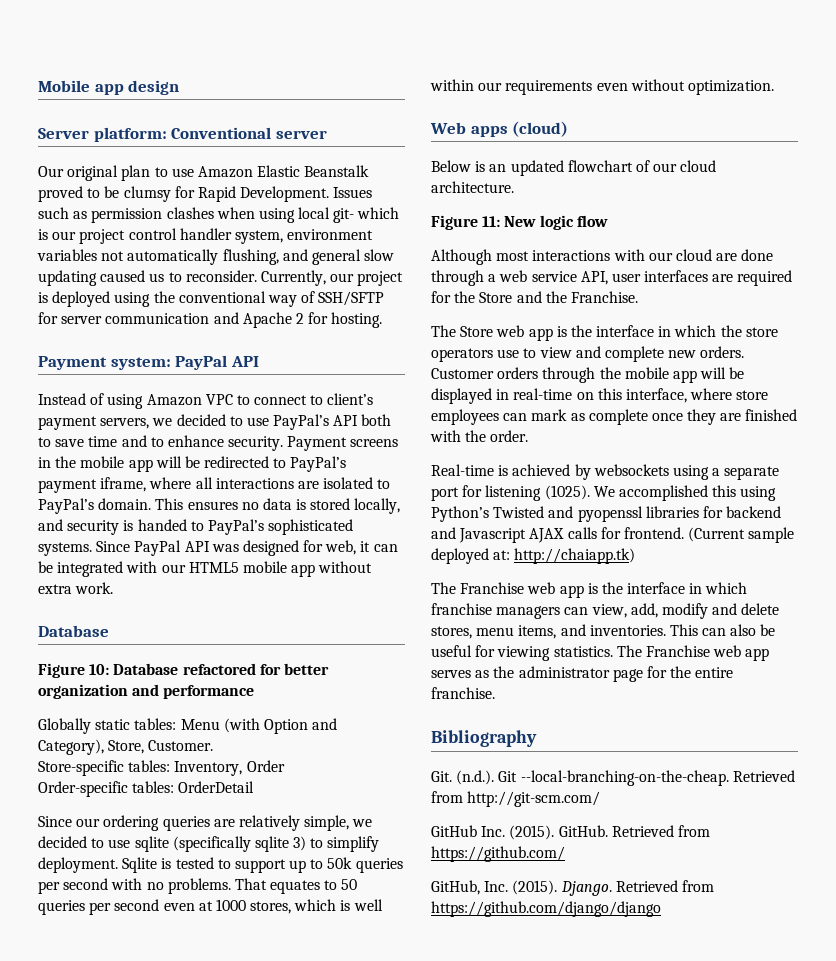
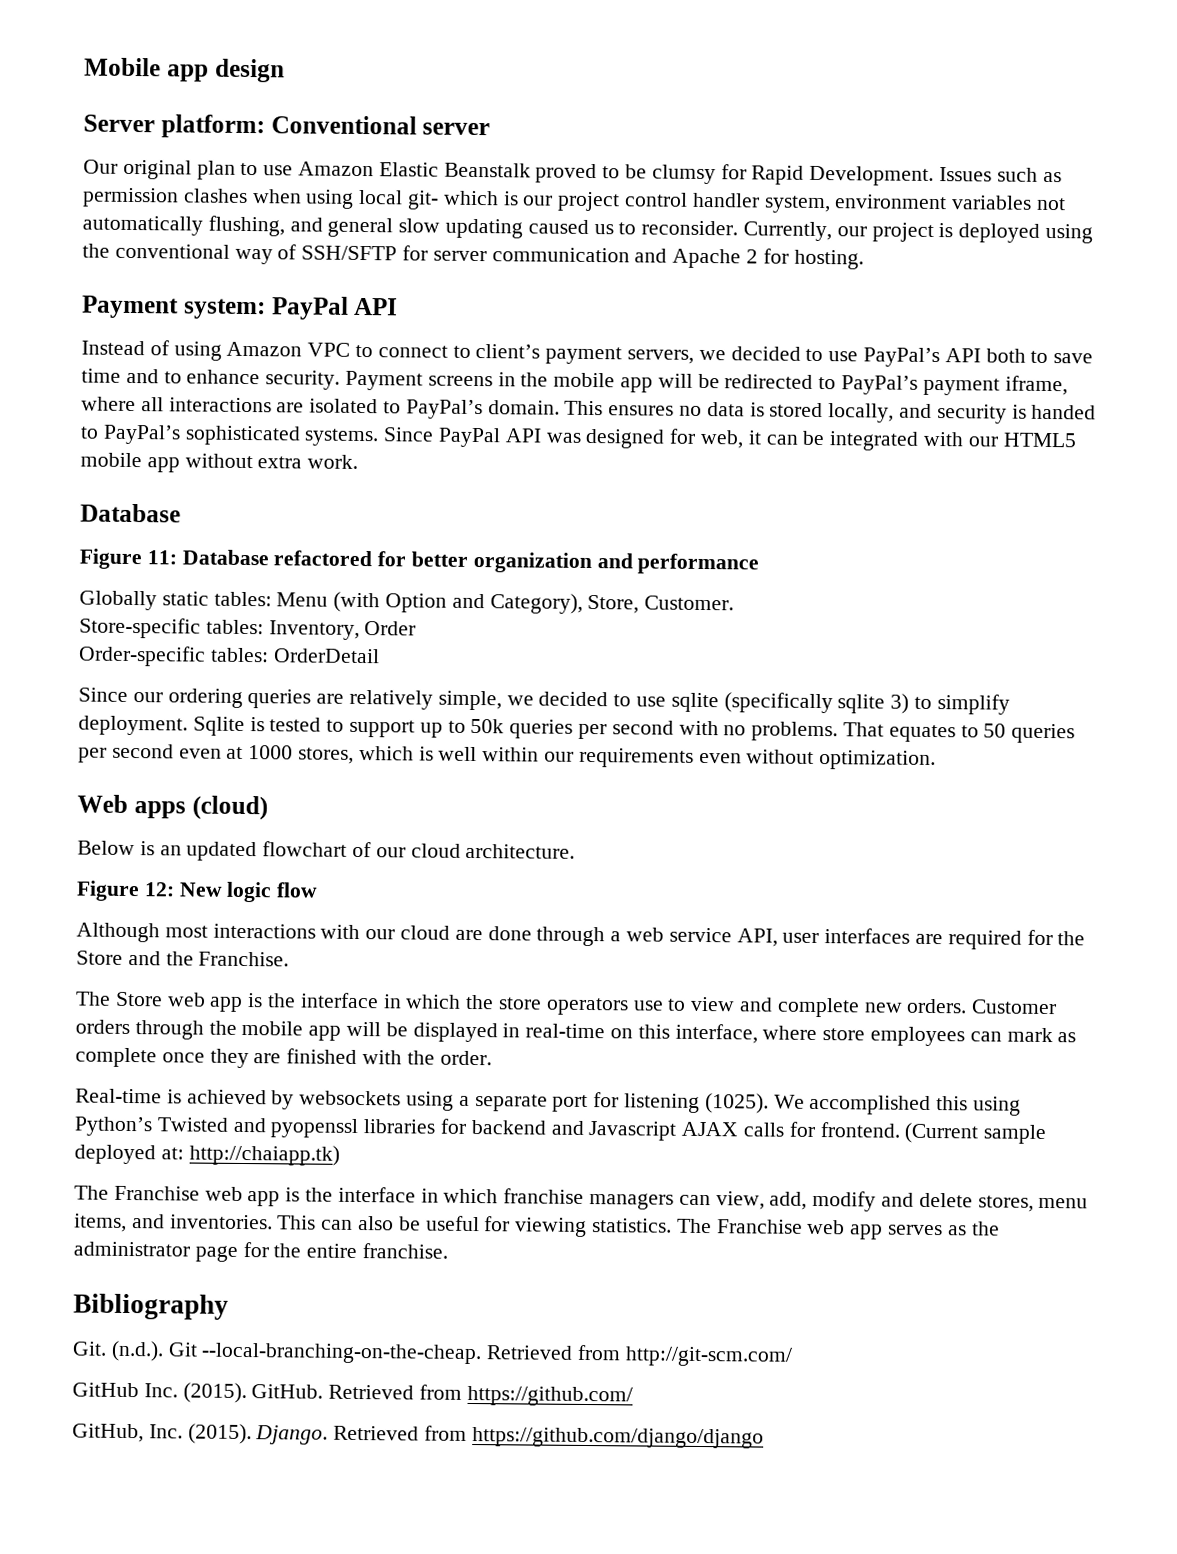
- Figure 10: Database refactored for better organization and performance
+ Figure 11: Database refactored for better organization and performance
- Figure 11: New logic flow
+ Figure 12: New logic flow

